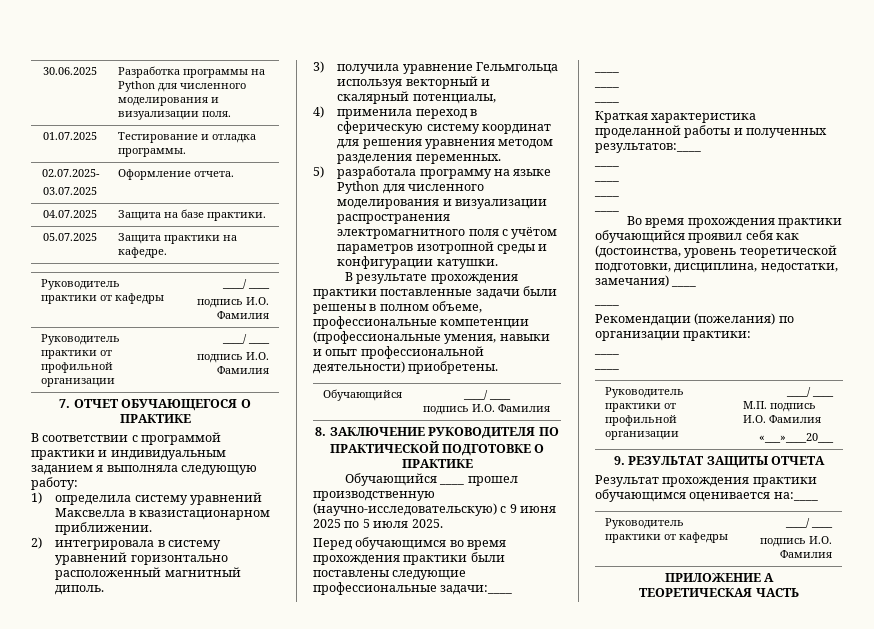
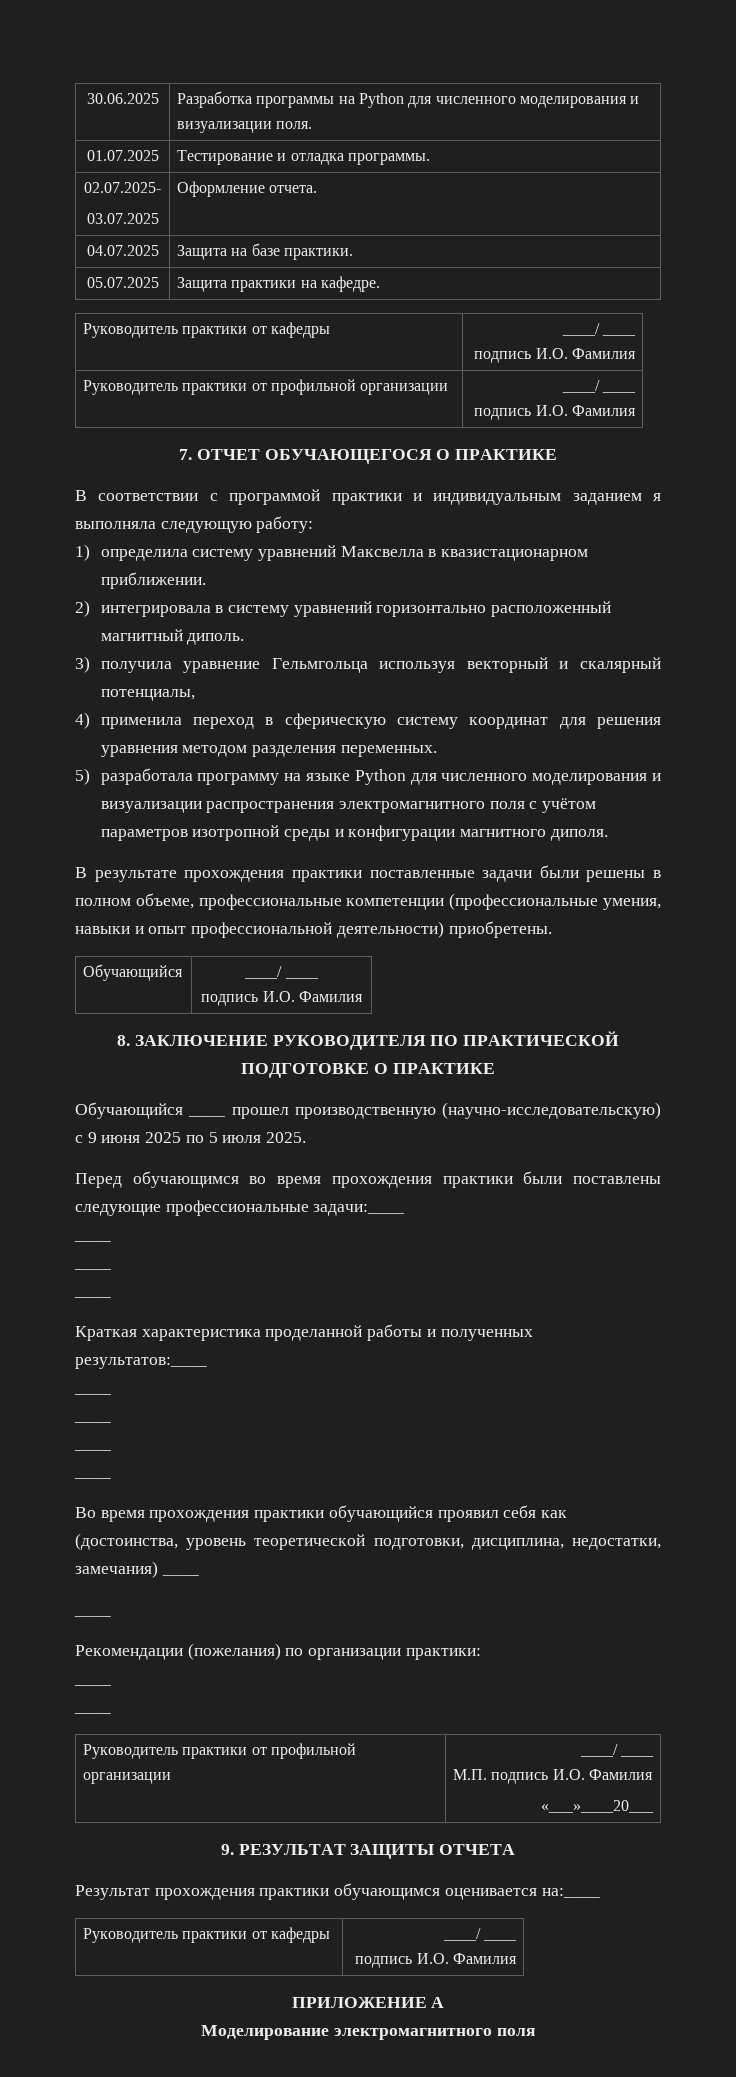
- 5) разработала программу на языке Python для численного моделирования и визуализации распространения электромагнитного поля с учётом параметров изотропной среды и конфигурации катушки.
+ 5) разработала программу на языке Python для численного моделирования и визуализации распространения электромагнитного поля с учётом параметров изотропной среды и конфигурации магнитного диполя.
- ТЕОРЕТИЧЕСКАЯ ЧАСТЬ
+ Моделирование электромагнитного поля

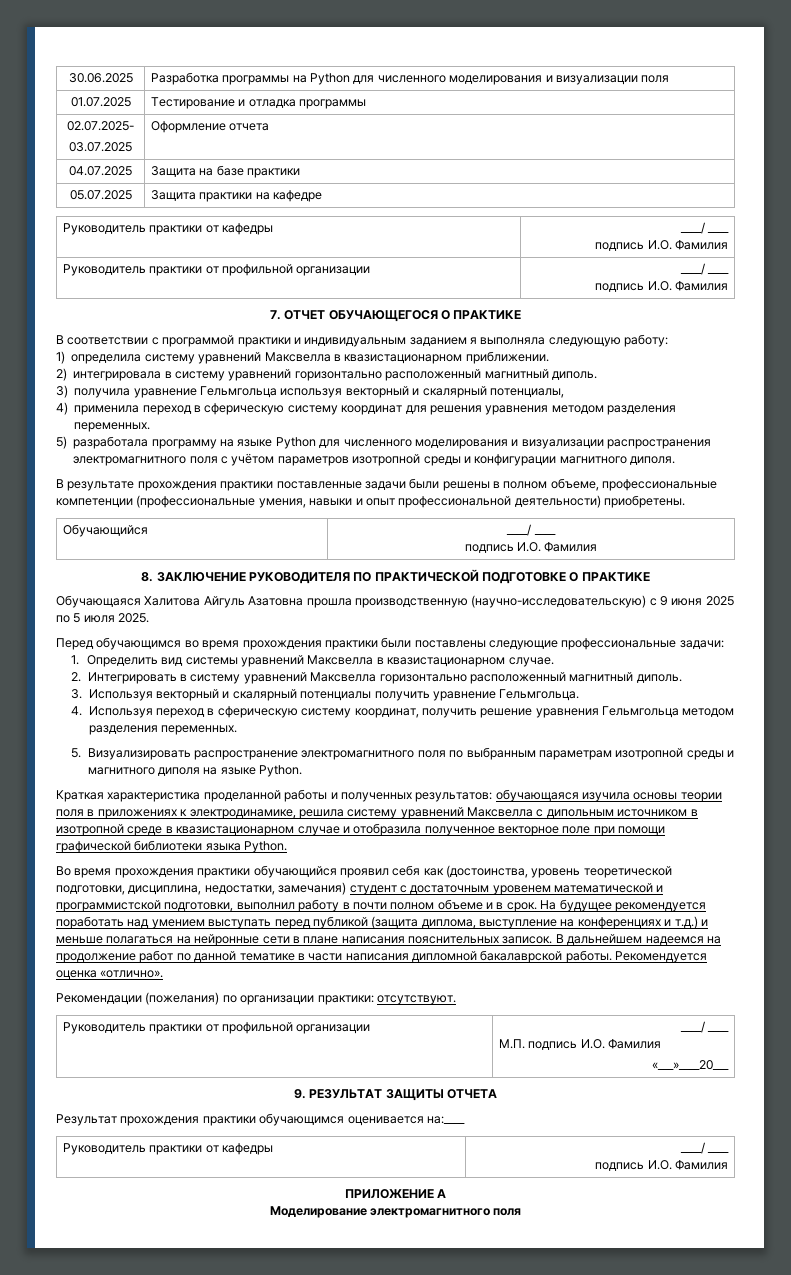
- 30.06.2025 | Разработка программы на Python для численного моделирования и визуализации поля.
+ 30.06.2025 | Разработка программы на Python для численного моделирования и визуализации поля
- 01.07.2025 | Тестирование и отладка программы.
+ 01.07.2025 | Тестирование и отладка программы
  02.07.2025-
- 03.07.2025 | Оформление отчета.
+ 03.07.2025 | Оформление отчета
- 04.07.2025 | Защита на базе практики.
+ 04.07.2025 | Защита на базе практики
- 05.07.2025 | Защита практики на кафедре.
+ 05.07.2025 | Защита практики на кафедре
- Обучающийся ____ прошел производственную (научно-исследовательскую) с 9 июня 2025 по 5 июля 2025.
+ Обучающаяся Халитова Айгуль Азатовна прошла производственную (научно-исследовательскую) с 9 июня 2025 по 5 июля 2025.
- Перед обучающимся во время прохождения практики были поставлены следующие профессиональные задачи:____
- ____
- ____
- ____
+ Перед обучающимся во время прохождения практики были поставлены следующие профессиональные задачи:
+ 1. Определить вид системы уравнений Максвелла в квазистационарном случае.
+ 2. Интегрировать в систему уравнений Максвелла горизонтально расположенный магнитный диполь.
+ 3. Используя векторный и скалярный потенциалы получить уравнение Гельмгольца.
+ 4. Используя переход в сферическую систему координат, получить решение уравнения Гельмгольца методом разделения переменных.
+ 5. Визуализировать распространение электромагнитного поля по выбранным параметрам изотропной среды и магнитного диполя на языке Python.
- Краткая характеристика проделанной работы и полученных результатов:____
- ____
- ____
- ____
- ____
+ Краткая характеристика проделанной работы и полученных результатов: обучающаяся изучила основы теории поля в приложениях к электродинамике, решила систему уравнений Максвелла с дипольным источником в изотропной среде в квазистационарном случае и отобразила полученное векторное поле при помощи графической библиотеки языка Python.
- Во время прохождения практики обучающийся проявил себя как (достоинства, уровень теоретической подготовки, дисциплина, недостатки, замечания) ____
- ____
+ Во время прохождения практики обучающийся проявил себя как (достоинства, уровень теоретической подготовки, дисциплина, недостатки, замечания) студент с достаточным уровенем математической и программистской подготовки, выполнил работу в почти полном объеме и в срок. На будущее рекомендуется поработать над умением выступать перед публикой (защита диплома, выступление на конференциях и т.д.) и меньше полагаться на нейронные сети в плане написания пояснительных записок. В дальнейшем надеемся на продолжение работ по данной тематике в части написания дипломной бакалаврской работы. Рекомендуется оценка «отлично».
- Рекомендации (пожелания) по организации практики:
- ____
- ____
+ Рекомендации (пожелания) по организации практики: отсутствуют.

